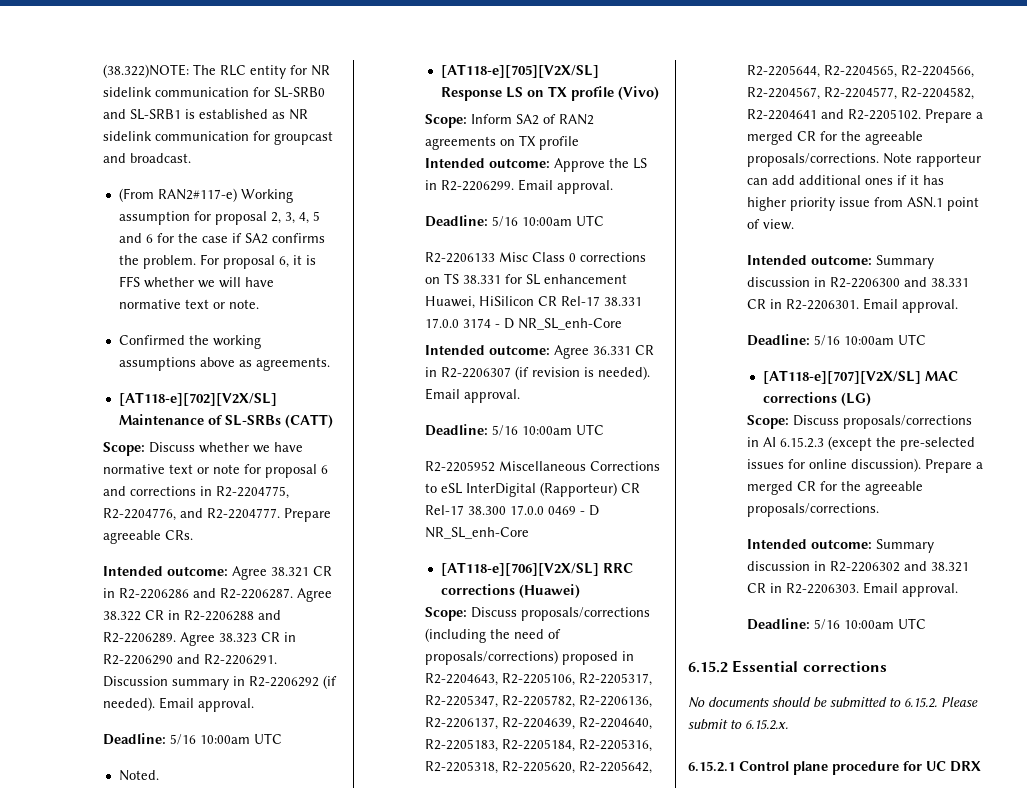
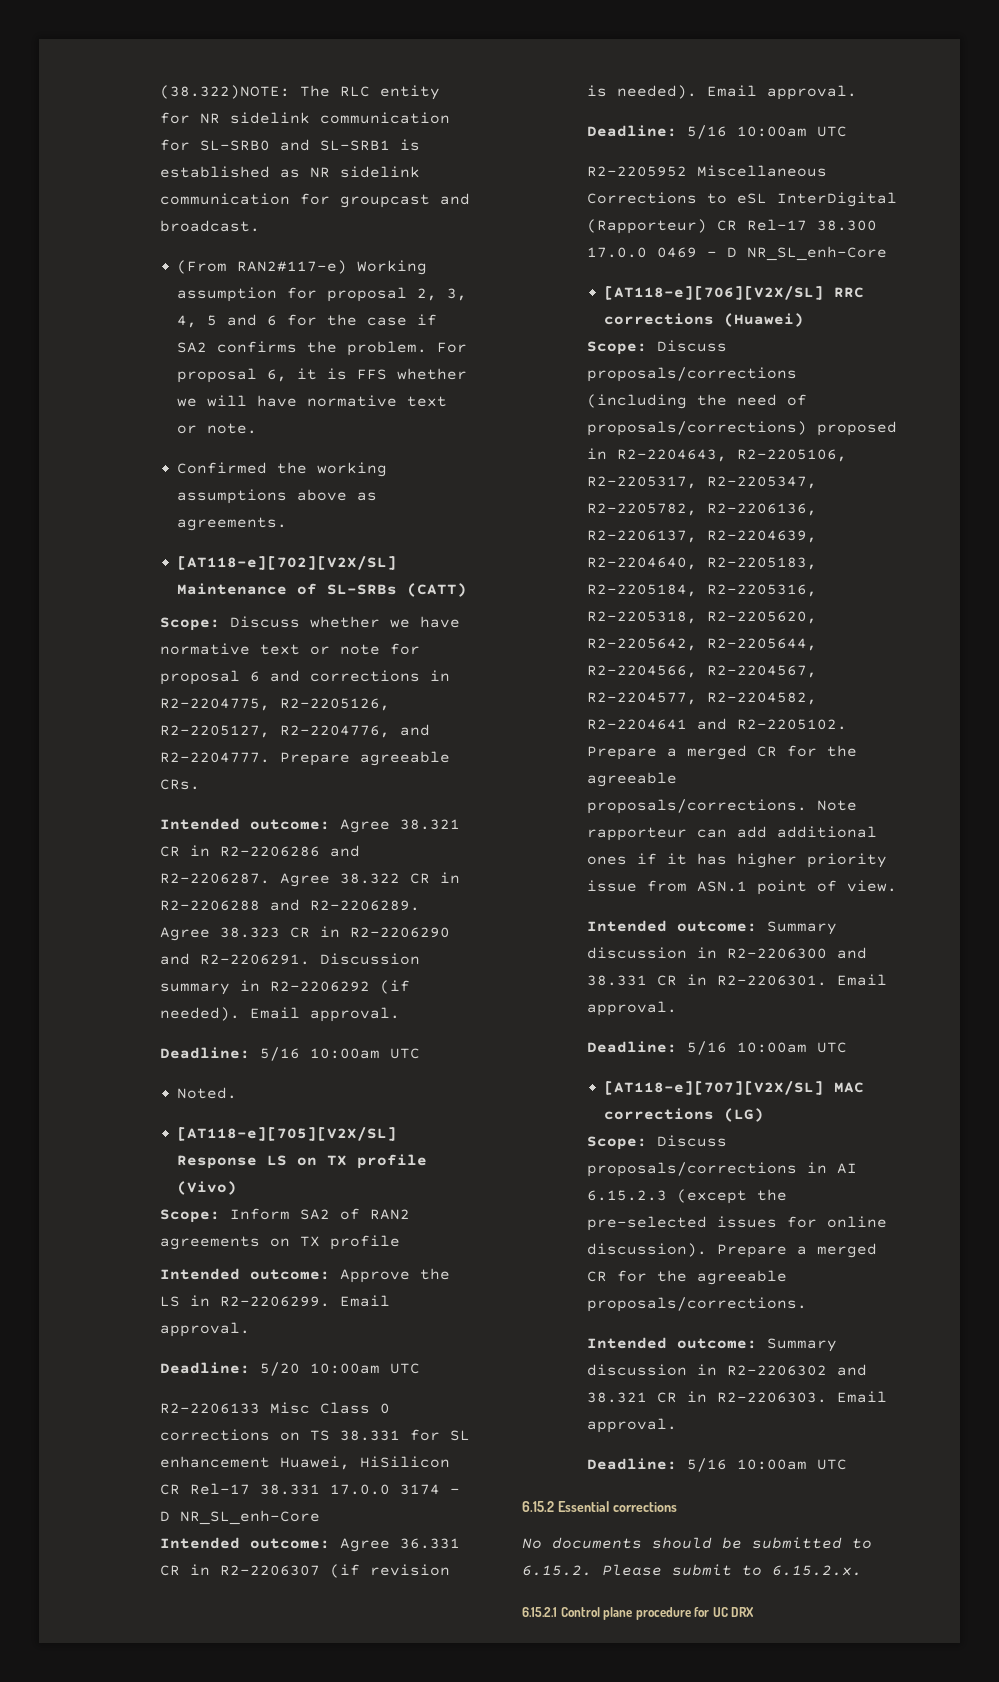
- Scope: Discuss whether we have normative text or note for proposal 6 and corrections in R2-2204775, R2-2204776, and R2-2204777.
+ Scope: Discuss whether we have normative text or note for proposal 6 and corrections in R2-2204775, R2-2205126, R2-2205127, R2-2204776, and R2-2204777.
  Intended outcome: Approve the LS in R2-2206299. Email approval.
- Deadline: 5/16 10:00am UTC
+ Deadline: 5/20 10:00am UTC
- Scope: Discuss proposals/corrections (including the need of proposals/corrections) proposed in R2-2204643, R2-2205106, R2-2205317, R2-2205347, R2-2205782, R2-2206136, R2-2206137, R2-2204639, R2-2204640, R2-2205183, R2-2205184, R2-2205316, R2-2205318, R2-2205620, R2-2205642, R2-2205644, R2-2204565, R2-2204566, R2-2204567, R2-2204577, R2-2204582, R2-2204641 and R2-2205102.
+ Scope: Discuss proposals/corrections (including the need of proposals/corrections) proposed in R2-2204643, R2-2205106, R2-2205317, R2-2205347, R2-2205782, R2-2206136, R2-2206137, R2-2204639, R2-2204640, R2-2205183, R2-2205184, R2-2205316, R2-2205318, R2-2205620, R2-2205642, R2-2205644, R2-2204566, R2-2204567, R2-2204577, R2-2204582, R2-2204641 and R2-2205102.

